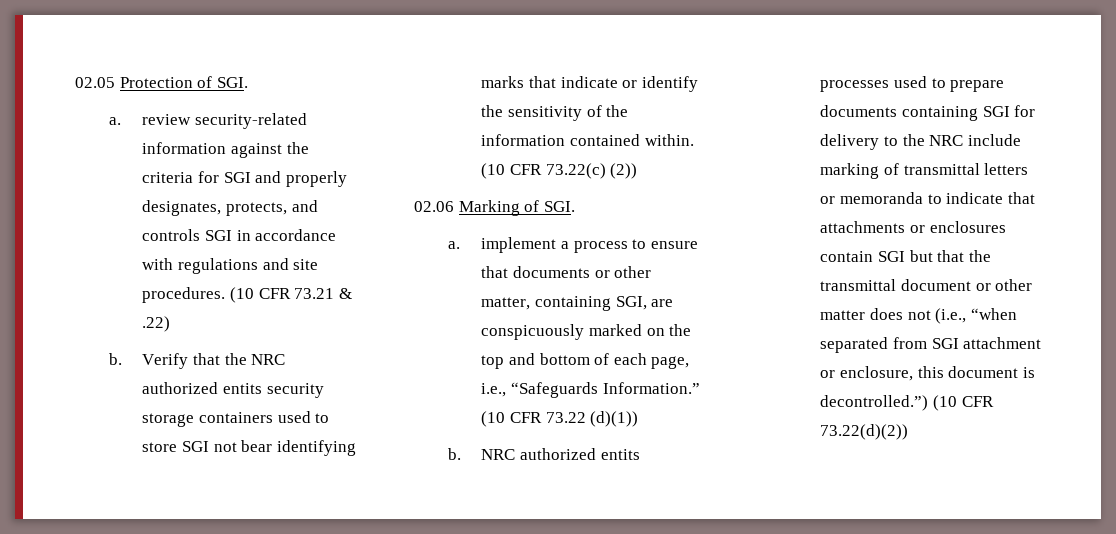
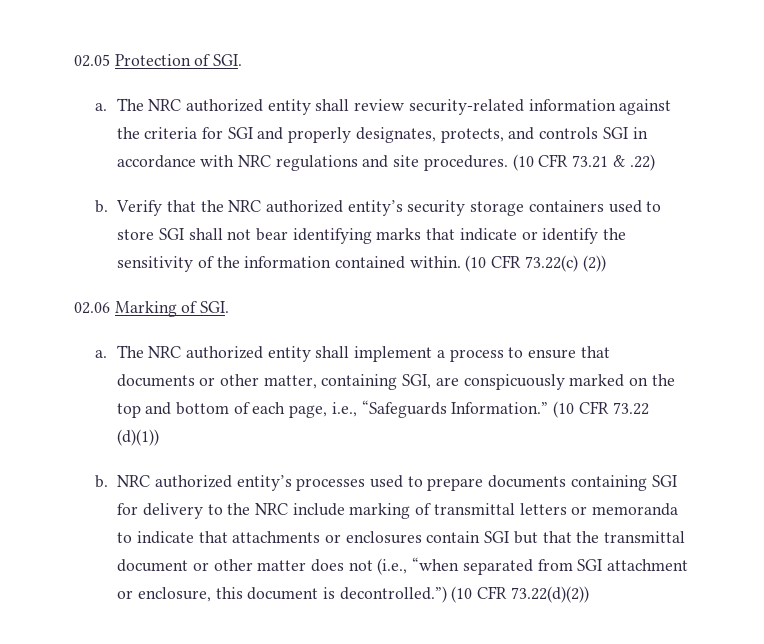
- a. review security-related information against the criteria for SGI and properly designates, protects, and controls SGI in accordance with regulations and site procedures.
+ a. The NRC authorized entity shall review security-related information against the criteria for SGI and properly designates, protects, and controls SGI in accordance with NRC regulations and site procedures.
- Verify that the NRC authorized entits security storage containers used to store SGI not bear identifying marks that indicate or identify the sensitivity of the information contained within.
+ Verify that the NRC authorized entity’s security storage containers used to store SGI shall not bear identifying marks that indicate or identify the sensitivity of the information contained within.
- a. implement a process to ensure that documents or other matter, containing SGI, are conspicuously marked on the top and bottom of each page, i.e., “Safeguards Information.”
+ a. The NRC authorized entity shall implement a process to ensure that documents or other matter, containing SGI, are conspicuously marked on the top and bottom of each page, i.e., “Safeguards Information.”
- NRC authorized entits processes used to prepare documents containing SGI for delivery to the NRC include marking of transmittal letters or memoranda to indicate that attachments or enclosures contain SGI but that the transmittal document or other matter does not (i.e., “when separated from SGI attachment or enclosure, this document is decontrolled.”)
+ NRC authorized entity’s processes used to prepare documents containing SGI for delivery to the NRC include marking of transmittal letters or memoranda to indicate that attachments or enclosures contain SGI but that the transmittal document or other matter does not (i.e., “when separated from SGI attachment or enclosure, this document is decontrolled.”)

